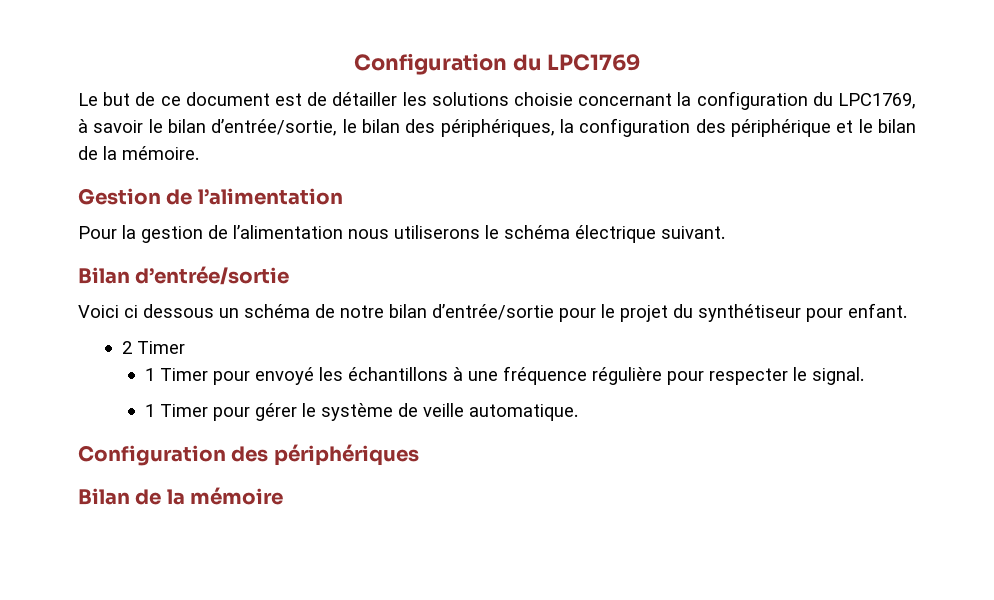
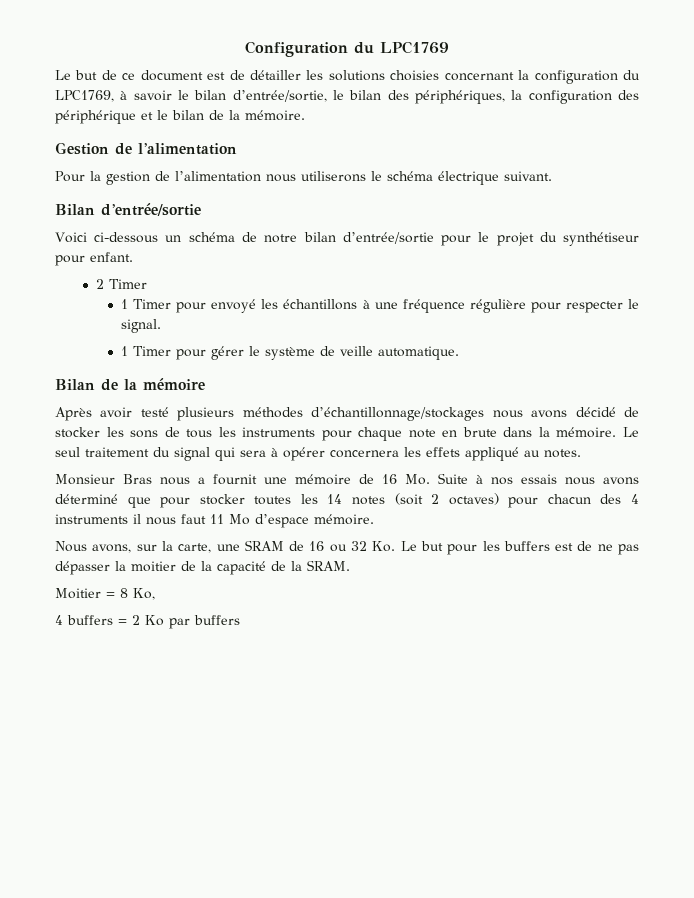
- Le but de ce document est de détailler les solutions choisie concernant la configuration du LPC1769, à savoir le bilan d’entrée/sortie, le bilan des périphériques, la configuration des périphérique et le bilan de la mémoire.
+ Le but de ce document est de détailler les solutions choisies concernant la configuration du LPC1769, à savoir le bilan d’entrée/sortie, le bilan des périphériques, la configuration des périphérique et le bilan de la mémoire.
- Voici ci dessous un schéma de notre bilan d’entrée/sortie pour le projet du synthétiseur pour enfant.
+ Voici ci-dessous un schéma de notre bilan d’entrée/sortie pour le projet du synthétiseur pour enfant.
- Configuration des périphériques
+ Après avoir testé plusieurs méthodes d’échantillonnage/stockages nous avons décidé de stocker les sons de tous les instruments pour chaque note en brute dans la mémoire. Le seul traitement du signal qui sera à opérer concernera les effets appliqué au notes.
+ Monsieur Bras nous a fournit une mémoire de 16 Mo. Suite à nos essais nous avons déterminé que pour stocker toutes les 14 notes (soit 2 octaves) pour chacun des 4 instruments il nous faut 11 Mo d’espace mémoire.
+ Nous avons, sur la carte, une SRAM de 16 ou 32 Ko. Le but pour les buffers est de ne pas dépasser la moitier de la capacité de la SRAM.
+ Moitier = 8 Ko,
+ 4 buffers = 2 Ko par buffers

